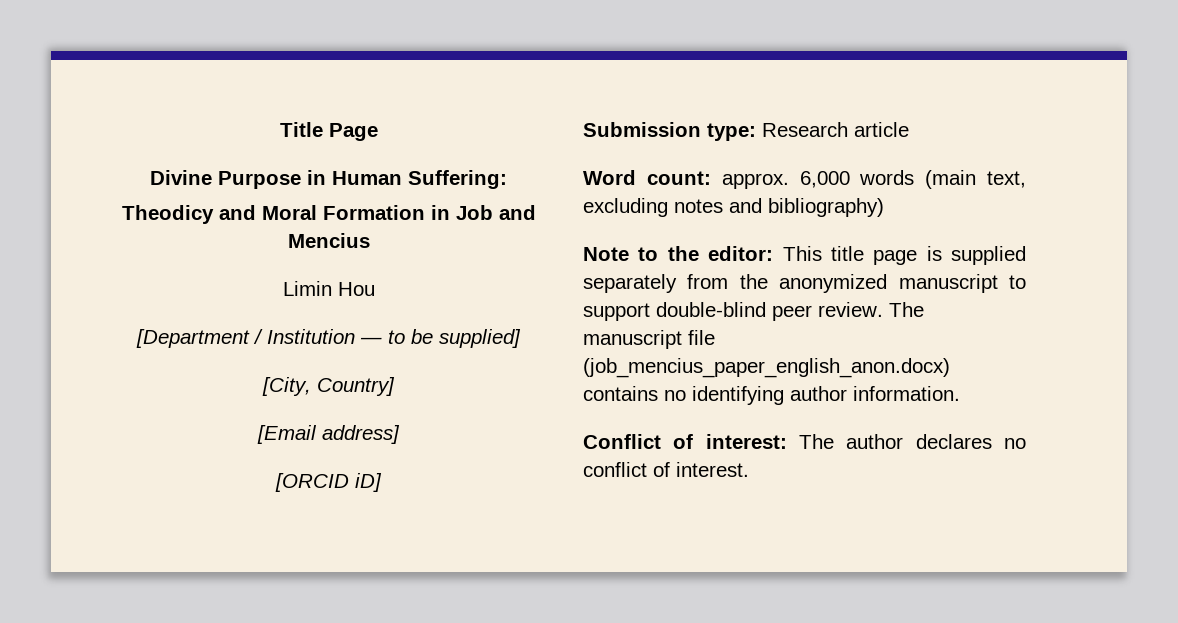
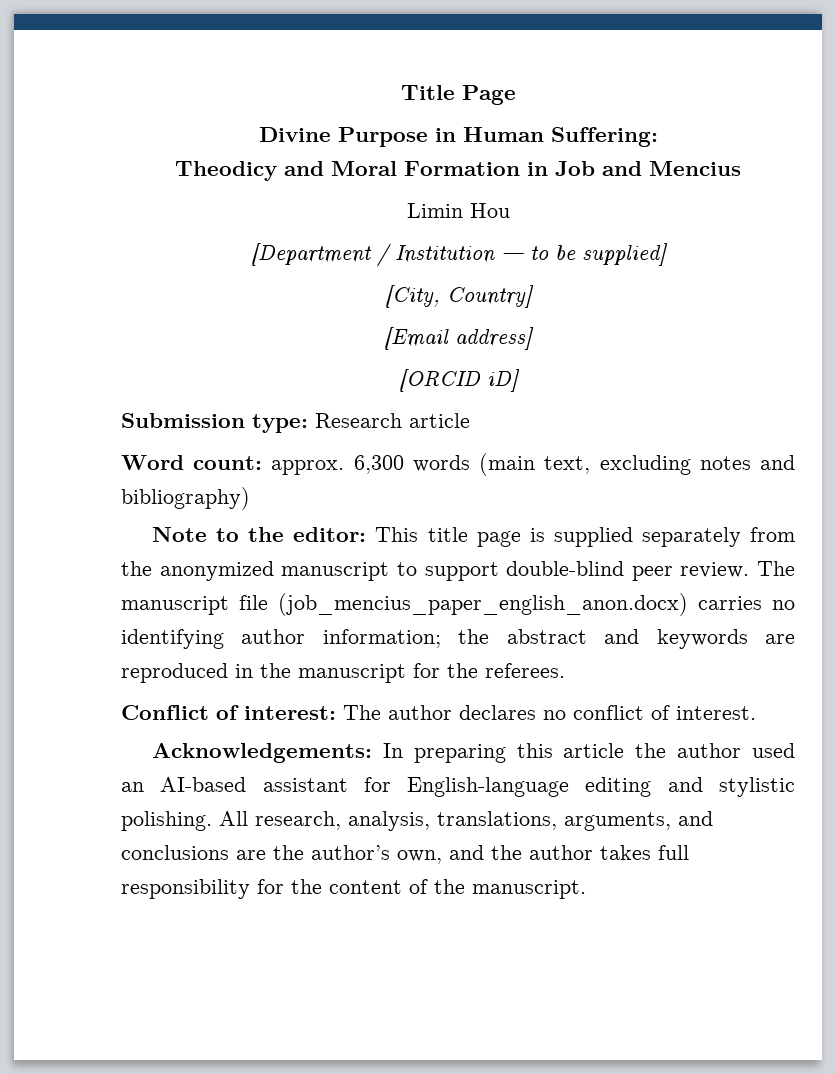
- Word count: approx. 6,000 words (main text, excluding notes and bibliography)
+ Word count: approx. 6,300 words (main text, excluding notes and bibliography)
- The manuscript file (job_mencius_paper_english_anon.docx) contains no identifying author information.
+ The manuscript file (job_mencius_paper_english_anon.docx) carries no identifying author information; the abstract and keywords are reproduced in the manuscript for the referees.
+ Acknowledgements: In preparing this article the author used an AI-based assistant for English-language editing and stylistic polishing. All research, analysis, translations, arguments, and conclusions are the author’s own, and the author takes full responsibility for the content of the manuscript.

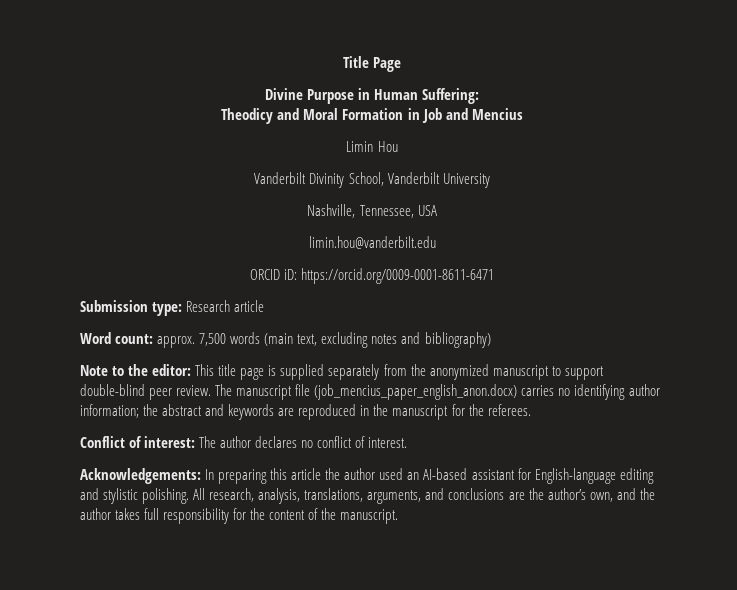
- [Department / Institution — to be supplied]
- [City, Country]
- [Email address]
- [ORCID iD]
+ Vanderbilt Divinity School, Vanderbilt University
+ Nashville, Tennessee, USA
+ limin.hou@vanderbilt.edu
+ ORCID iD: https://orcid.org/0009-0001-8611-6471
- Word count: approx. 6,300 words (main text, excluding notes and bibliography)
+ Word count: approx. 7,500 words (main text, excluding notes and bibliography)

